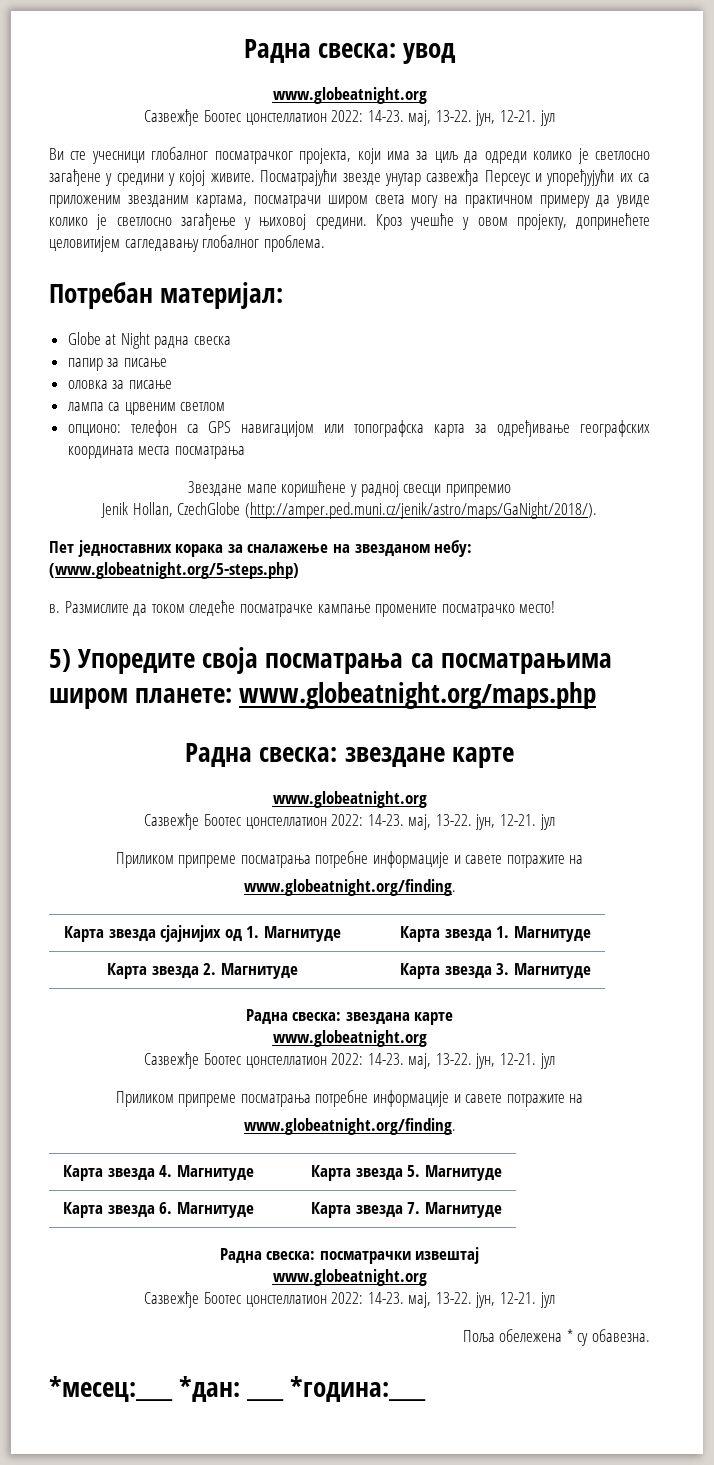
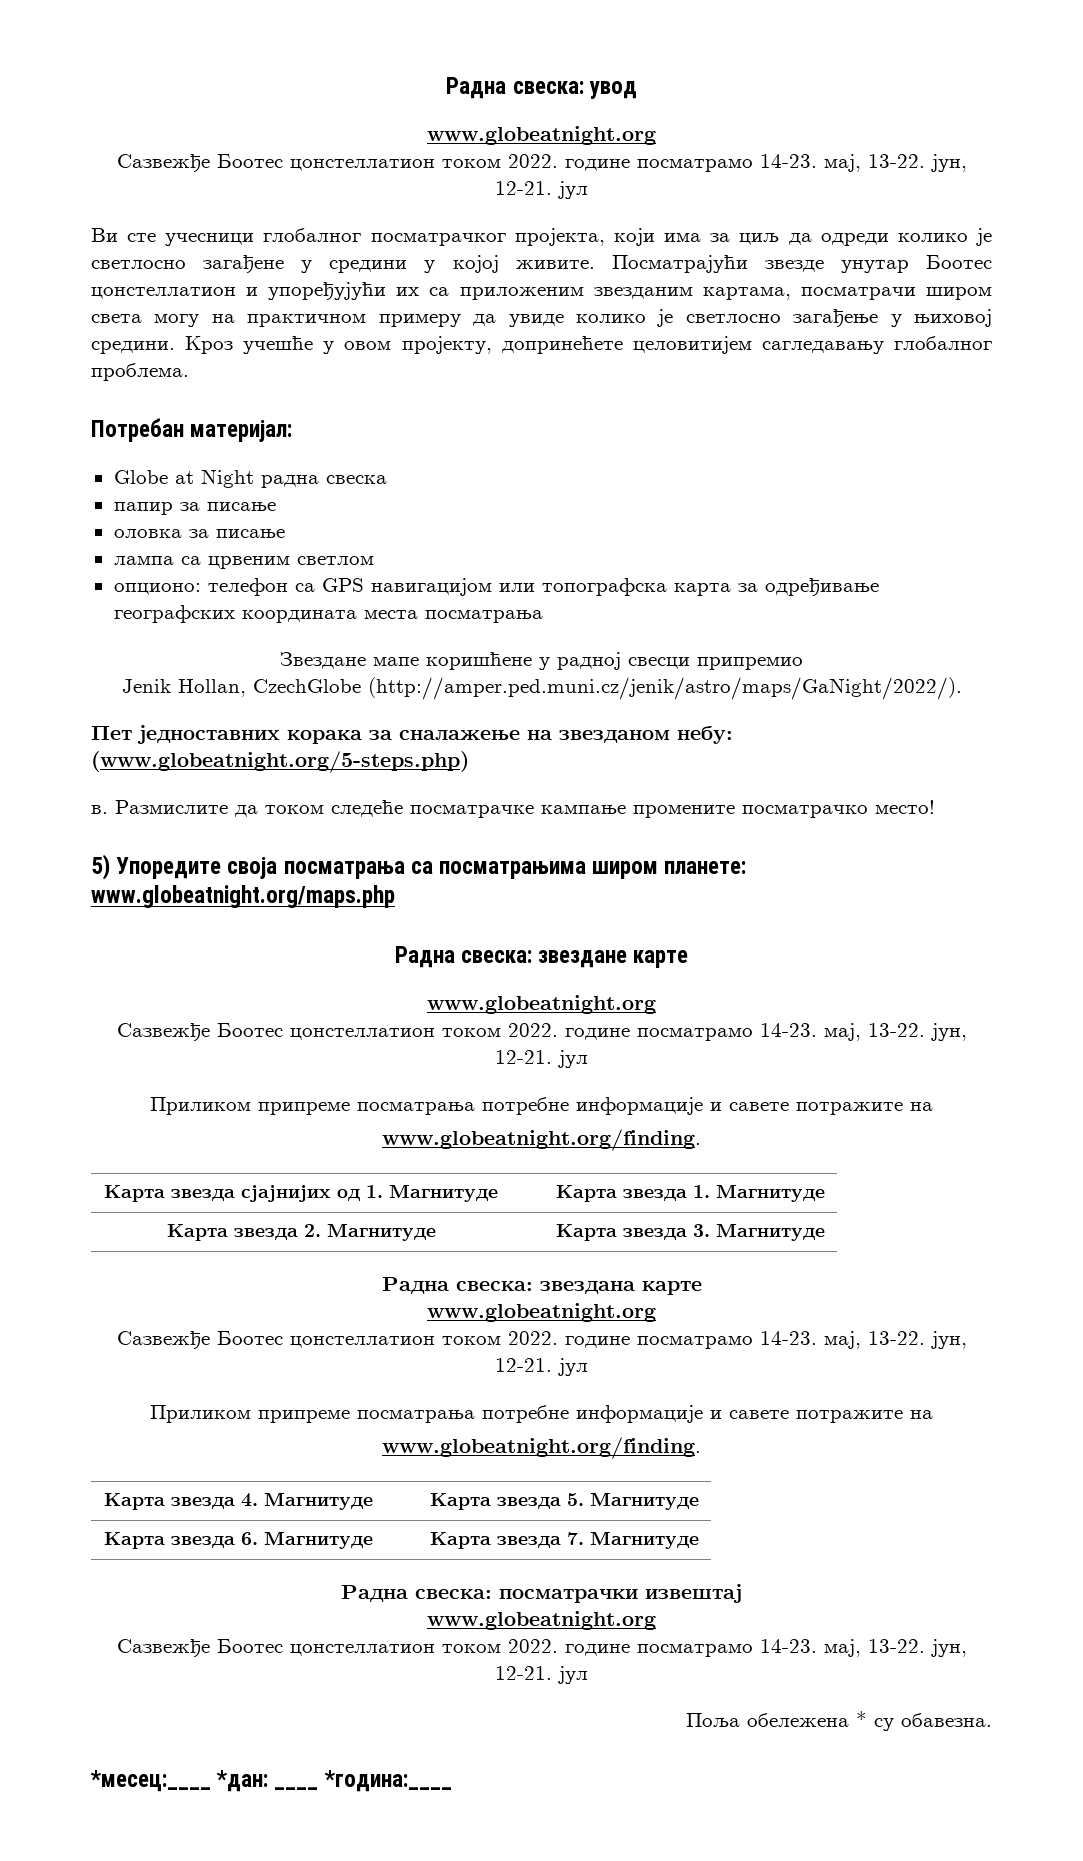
  Радна свеска: увод
  www.globeatnight.org
- Сазвежђе Боотес цонстеллатион 2022: 14-23. мај, 13-22. јун, 12-21. јул
+ Сазвежђе Боотес цонстеллатион током 2022. године посматрамо 14-23. мај, 13-22. јун, 12-21. јул
- Посматрајући звезде унутар сазвежђа Персеус и упоређујући их са приложеним звезданим картама, посматрачи широм света могу на практичном примеру да увиде колико је светлосно загађење у њиховој средини.
+ Посматрајући звезде унутар Боотес цонстеллатион и упоређујући их са приложеним звезданим картама, посматрачи широм света могу на практичном примеру да увиде колико је светлосно загађење у њиховој средини.
- Jenik Hollan, CzechGlobe (http://amper.ped.muni.cz/jenik/astro/maps/GaNight/2018/).
+ Jenik Hollan, CzechGlobe (http://amper.ped.muni.cz/jenik/astro/maps/GaNight/2022/).
  Радна свеска: звездане карте
  www.globeatnight.org
- Сазвежђе Боотес цонстеллатион 2022: 14-23. мај, 13-22. јун, 12-21. јул
+ Сазвежђе Боотес цонстеллатион током 2022. године посматрамо 14-23. мај, 13-22. јун, 12-21. јул
  Радна свеска: звездана карте
  www.globeatnight.org
- Сазвежђе Боотес цонстеллатион 2022: 14-23. мај, 13-22. јун, 12-21. јул
+ Сазвежђе Боотес цонстеллатион током 2022. године посматрамо 14-23. мај, 13-22. јун, 12-21. јул
  Радна свеска: посматрачки извештај
  www.globeatnight.org
- Сазвежђе Боотес цонстеллатион 2022: 14-23. мај, 13-22. јун, 12-21. јул
+ Сазвежђе Боотес цонстеллатион током 2022. године посматрамо 14-23. мај, 13-22. јун, 12-21. јул

